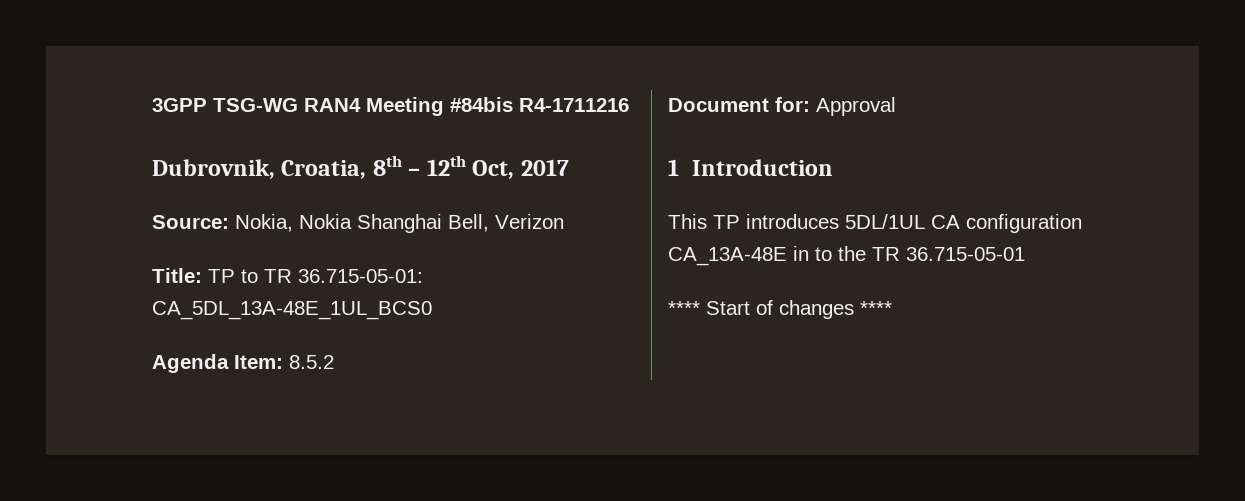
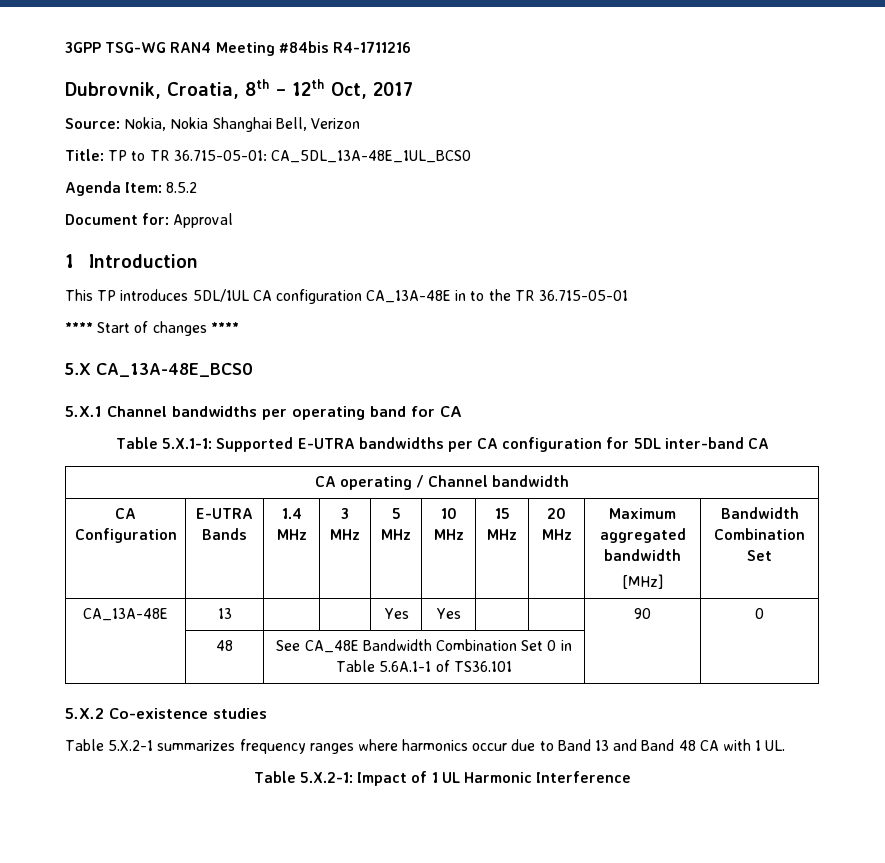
+ 5.X CA_13A-48E_BCS0
+ 5.X.1 Channel bandwidths per operating band for CA
+ Table 5.X.1-1: Supported E-UTRA bandwidths per CA configuration for 5DL inter-band CA
+ CA operating / Channel bandwidth
+ CA Configuration | E-UTRA Bands | 1.4 MHz | 3 MHz | 5 MHz | 10 MHz | 15 MHz | 20 MHz | Maximum aggregated bandwidth
+ [MHz] | Bandwidth Combination Set
+ CA_13A-48E | 13 | | | Yes | Yes | | | 90 | 0
+ | 48 | See CA_48E Bandwidth Combination Set 0 in Table 5.6A.1-1 of TS36.101 | |
+ 5.X.2 Co-existence studies
+ Table 5.X.2-1 summarizes frequency ranges where harmonics occur due to Band 13 and Band 48 CA with 1 UL.
+ Table 5.X.2-1: Impact of 1 UL Harmonic Interference

